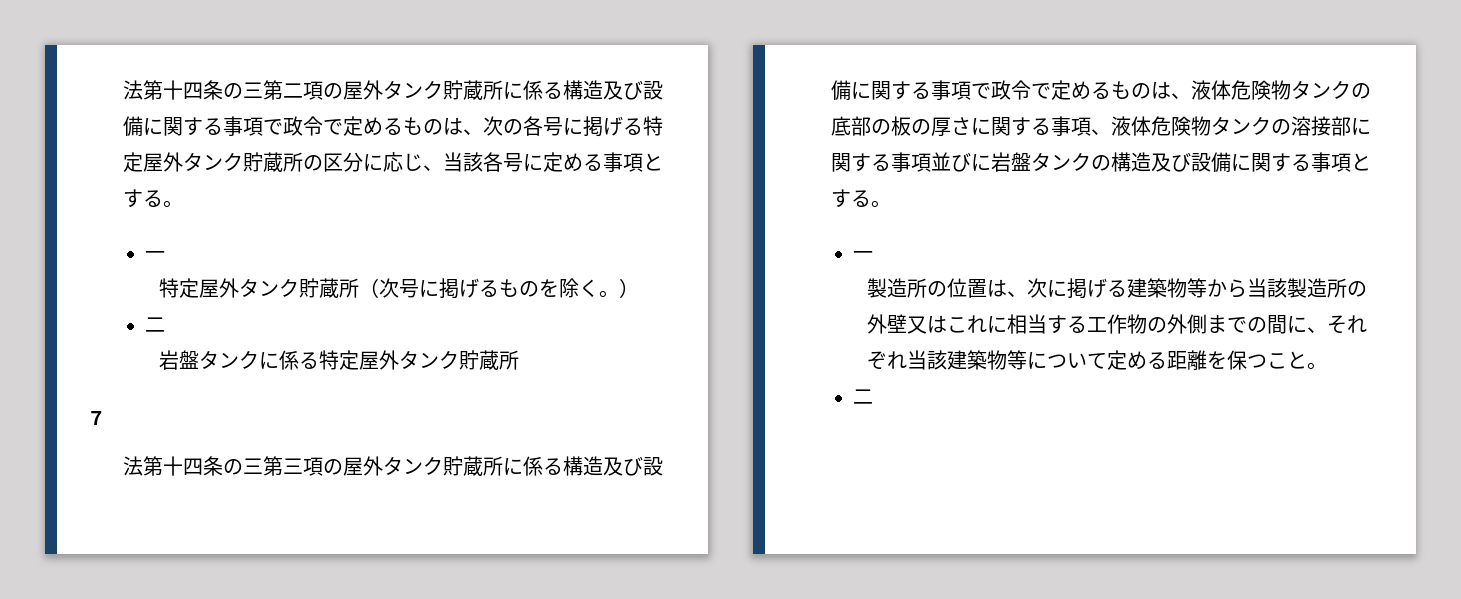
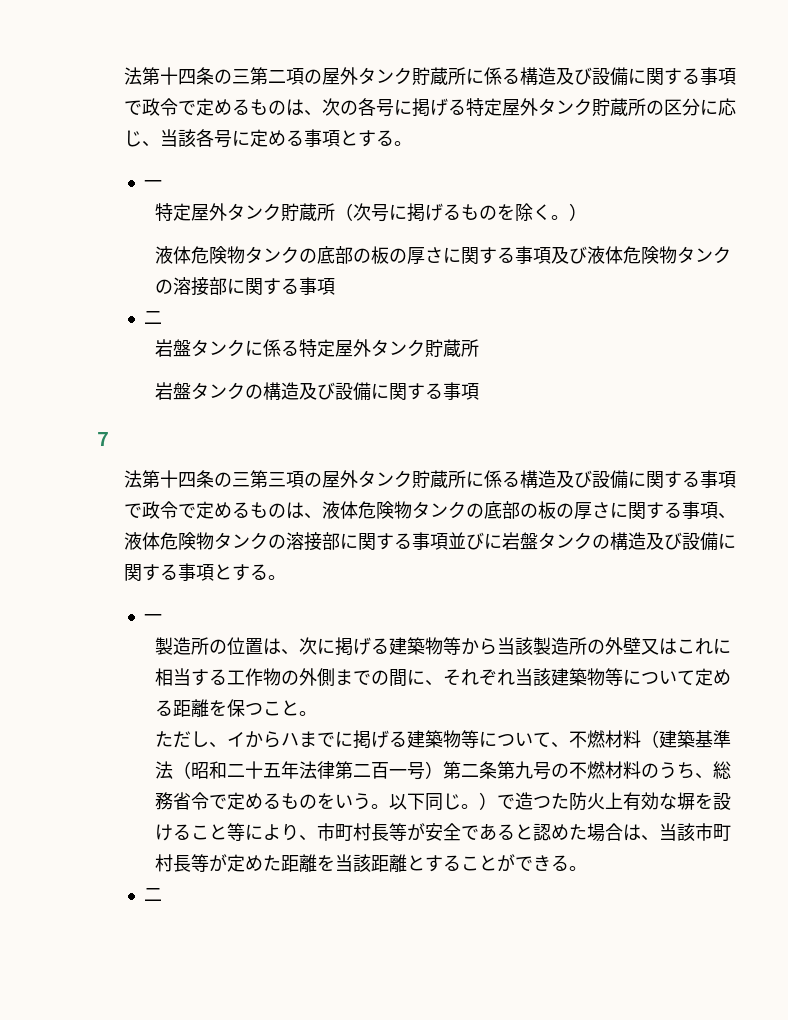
+ 液体危険物タンクの底部の板の厚さに関する事項及び液体危険物タンクの溶接部に関する事項
  岩盤タンクに係る特定屋外タンク貯蔵所
+ 岩盤タンクの構造及び設備に関する事項
+ ただし、イからハまでに掲げる建築物等について、不燃材料（建築基準法（昭和二十五年法律第二百一号）第二条第九号の不燃材料のうち、総務省令で定めるものをいう。以下同じ。）で造つた防火上有効な塀を設けること等により、市町村長等が安全であると認めた場合は、当該市町村長等が定めた距離を当該距離とすることができる。

